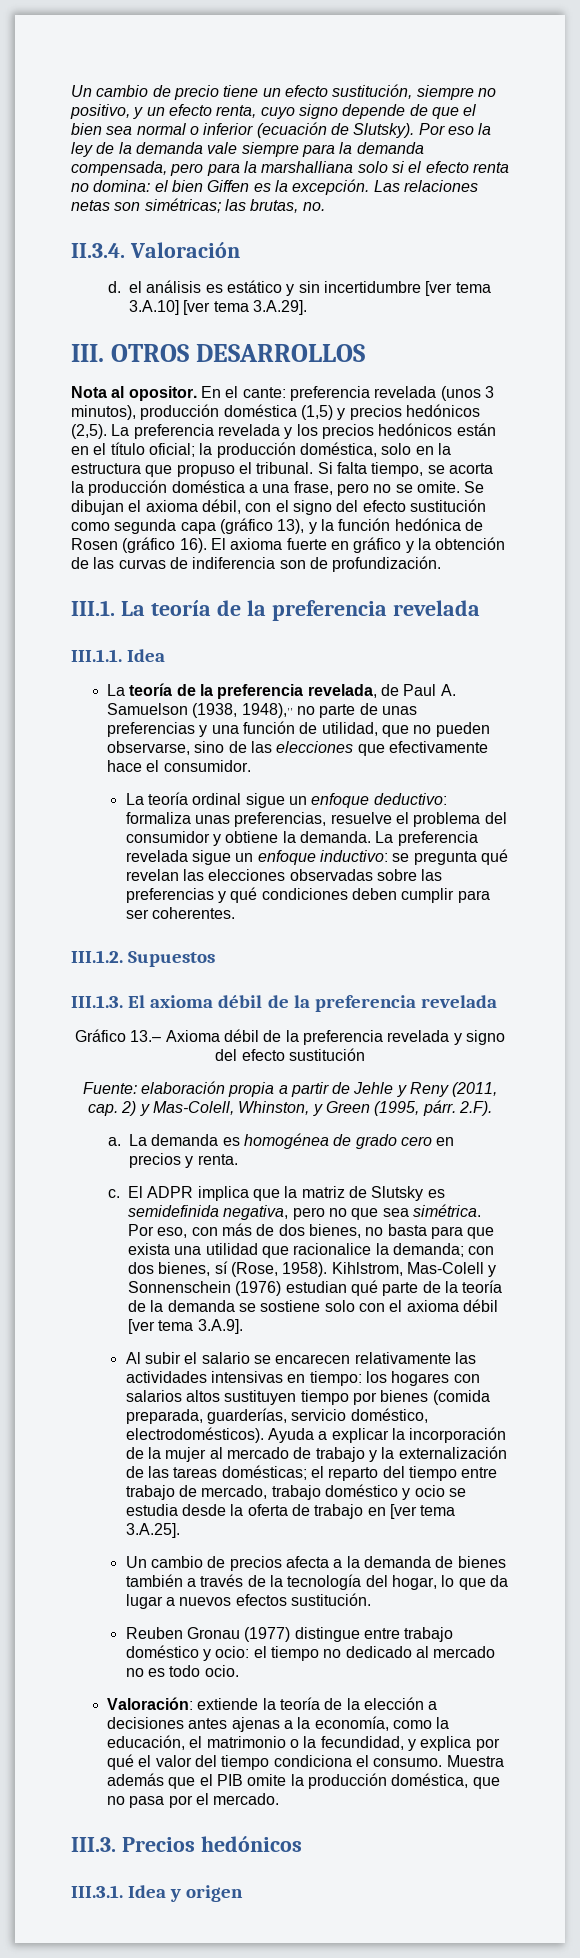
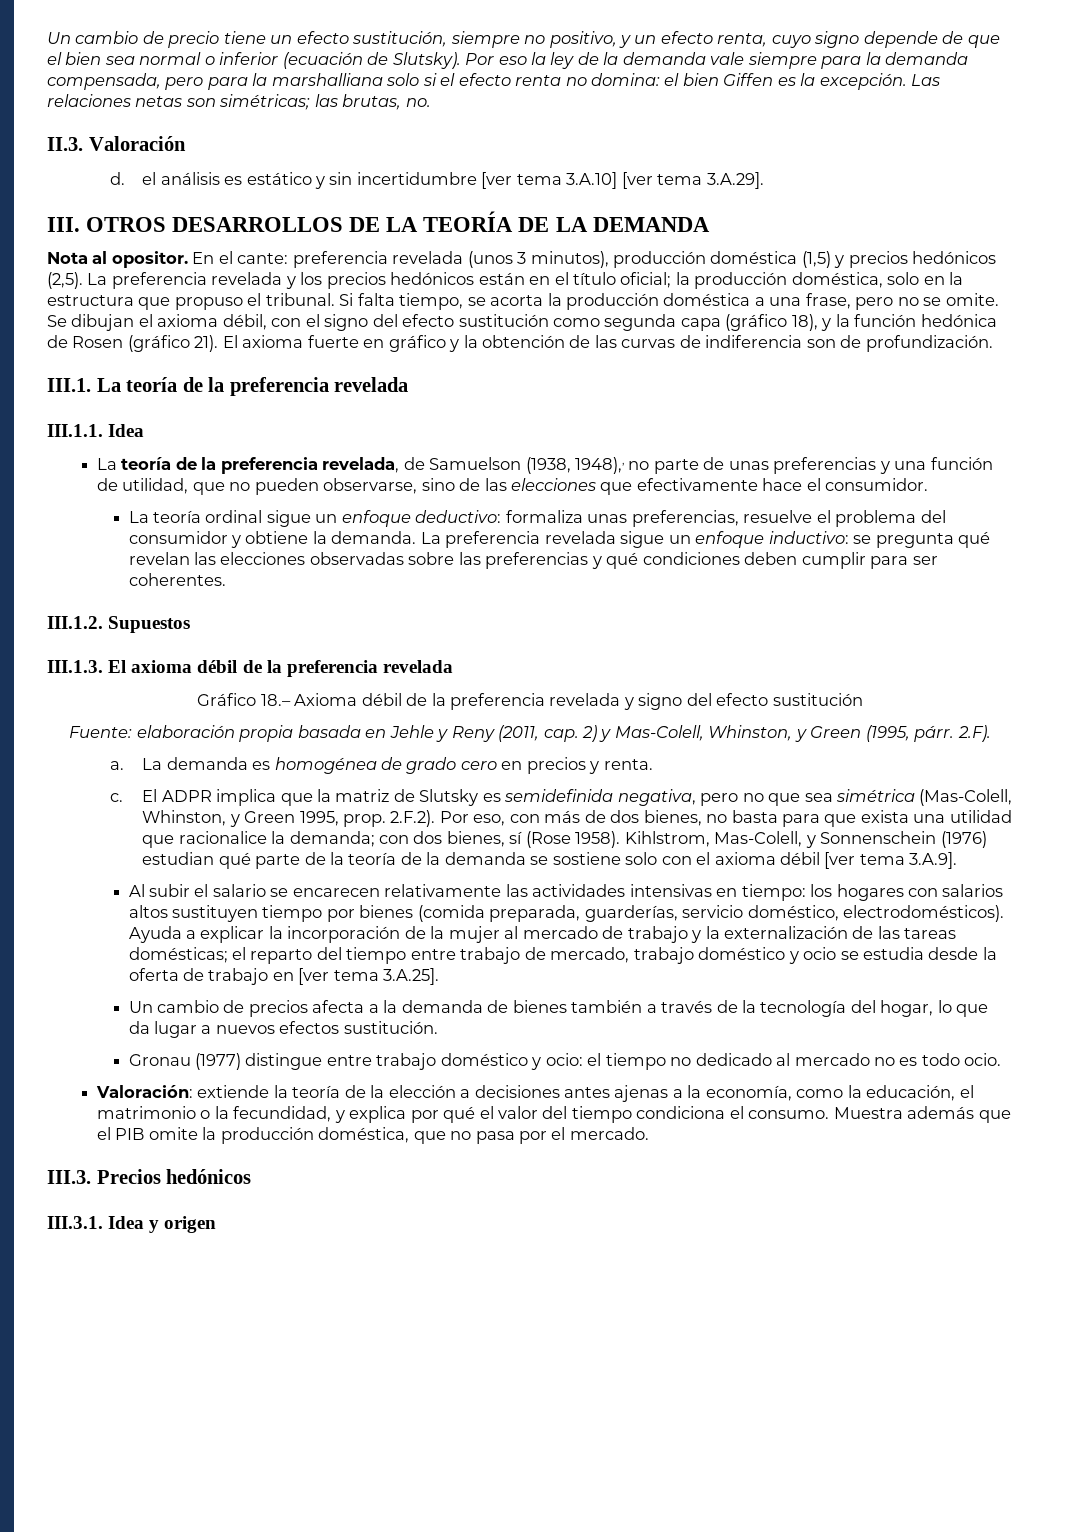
- II.3.4. Valoración
+ II.3. Valoración
- III. OTROS DESARROLLOS
+ III. OTROS DESARROLLOS DE LA TEORÍA DE LA DEMANDA
- Se dibujan el axioma débil, con el signo del efecto sustitución como segunda capa (gráfico 13), y la función hedónica de Rosen (gráfico 16).
+ Se dibujan el axioma débil, con el signo del efecto sustitución como segunda capa (gráfico 18), y la función hedónica de Rosen (gráfico 21).
- La teoría de la preferencia revelada, de Paul A. Samuelson (1938, 1948),,, no parte de unas preferencias y una función de utilidad, que no pueden observarse, sino de las elecciones que efectivamente hace el consumidor.
+ La teoría de la preferencia revelada, de Samuelson (1938, 1948),, no parte de unas preferencias y una función de utilidad, que no pueden observarse, sino de las elecciones que efectivamente hace el consumidor.
- Gráfico 13.– Axioma débil de la preferencia revelada y signo del efecto sustitución
+ Gráfico 18.– Axioma débil de la preferencia revelada y signo del efecto sustitución
- Fuente: elaboración propia a partir de Jehle y Reny (2011, cap.
+ Fuente: elaboración propia basada en Jehle y Reny (2011, cap.
- El ADPR implica que la matriz de Slutsky es semidefinida negativa, pero no que sea simétrica. Por eso, con más de dos bienes, no basta para que exista una utilidad que racionalice la demanda; con dos bienes, sí (Rose, 1958).
+ El ADPR implica que la matriz de Slutsky es semidefinida negativa, pero no que sea simétrica (Mas-Colell, Whinston, y Green 1995, prop. 2.F.2). Por eso, con más de dos bienes, no basta para que exista una utilidad que racionalice la demanda; con dos bienes, sí (Rose 1958).
- Kihlstrom, Mas-Colell y Sonnenschein (1976) estudian qué parte de la teoría de la demanda se sostiene solo con el axioma débil [ver tema 3.A.9].
+ Kihlstrom, Mas-Colell, y Sonnenschein (1976) estudian qué parte de la teoría de la demanda se sostiene solo con el axioma débil [ver tema 3.A.9].
- Reuben Gronau (1977) distingue entre trabajo doméstico y ocio: el tiempo no dedicado al mercado no es todo ocio.
+ Gronau (1977) distingue entre trabajo doméstico y ocio: el tiempo no dedicado al mercado no es todo ocio.

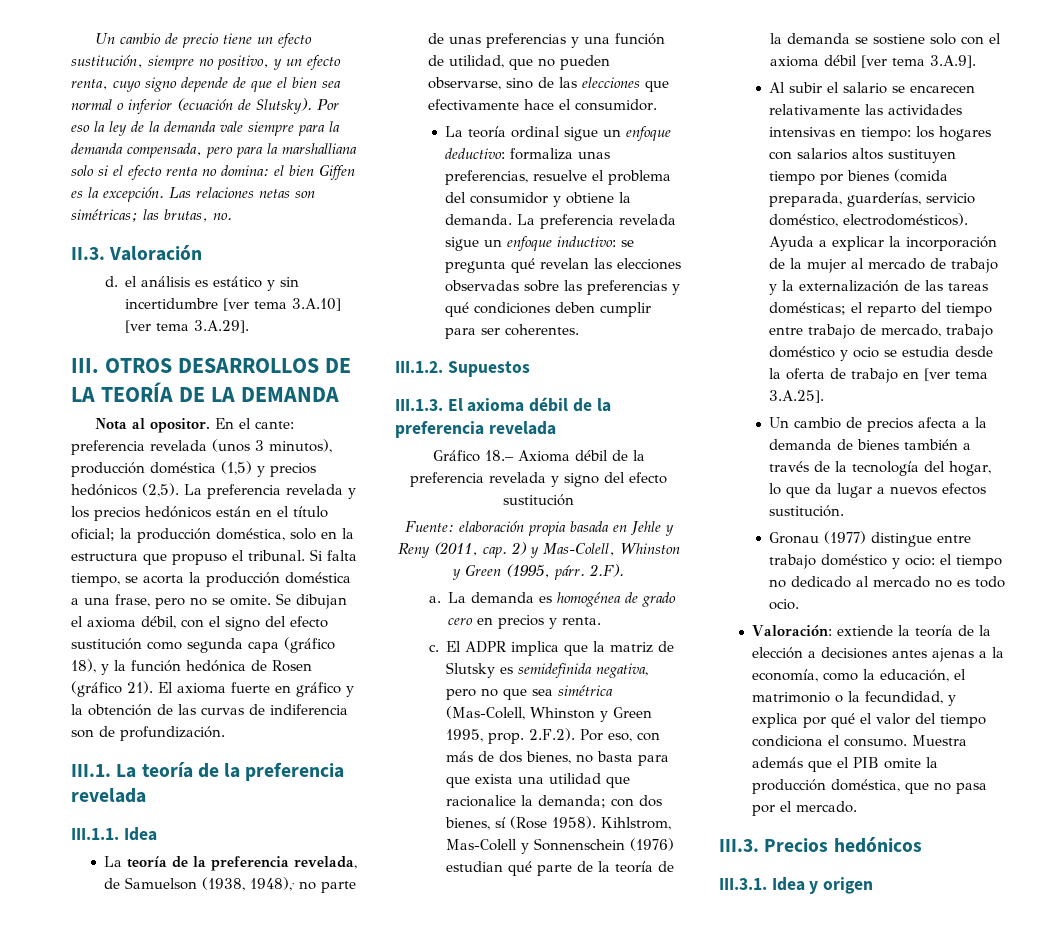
- 2) y Mas-Colell, Whinston, y Green (1995, párr.
+ 2) y Mas-Colell, Whinston y Green (1995, párr.
- El ADPR implica que la matriz de Slutsky es semidefinida negativa, pero no que sea simétrica (Mas-Colell, Whinston, y Green 1995, prop.
+ El ADPR implica que la matriz de Slutsky es semidefinida negativa, pero no que sea simétrica (Mas-Colell, Whinston y Green 1995, prop.
- Kihlstrom, Mas-Colell, y Sonnenschein (1976) estudian qué parte de la teoría de la demanda se sostiene solo con el axioma débil [ver tema 3.A.9].
+ Kihlstrom, Mas-Colell y Sonnenschein (1976) estudian qué parte de la teoría de la demanda se sostiene solo con el axioma débil [ver tema 3.A.9].

